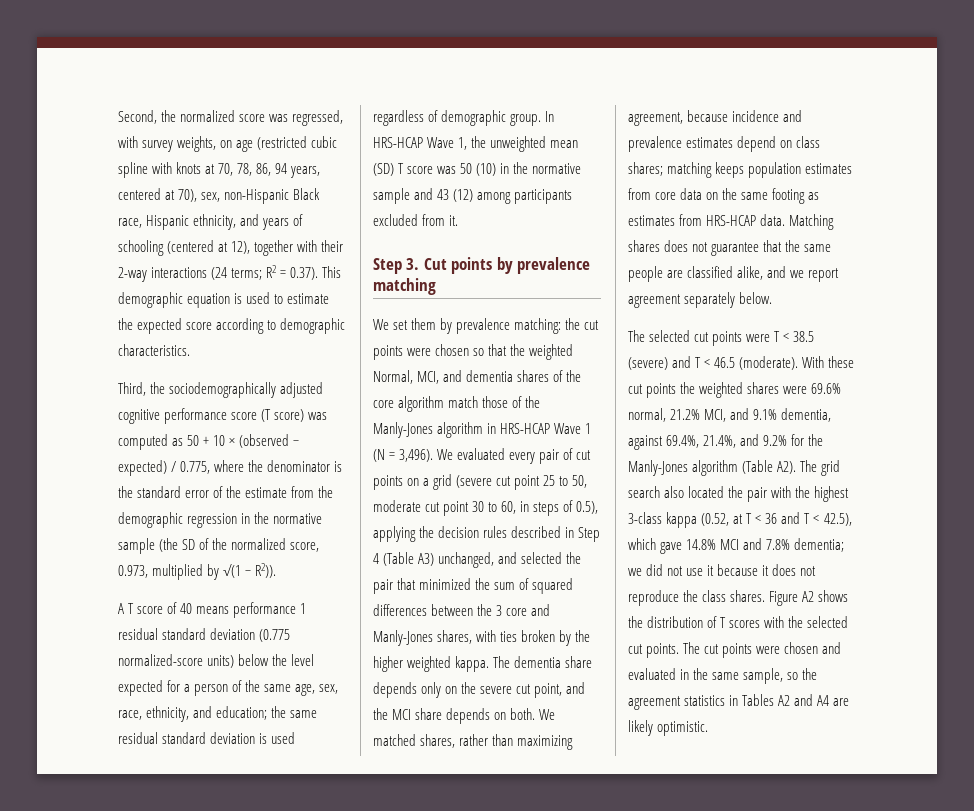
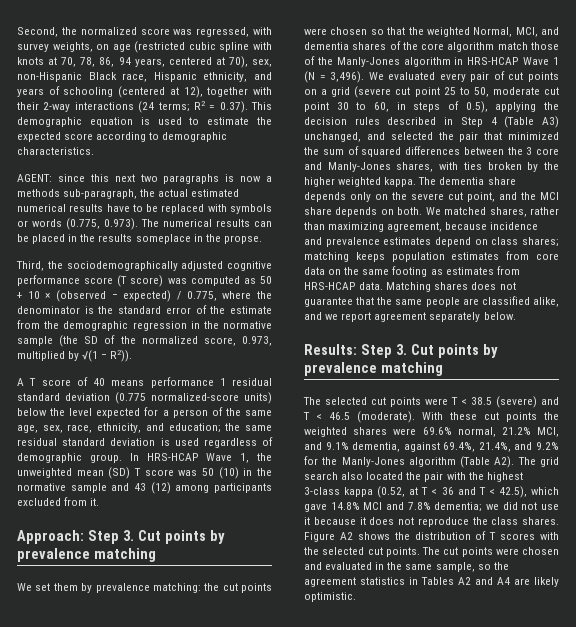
+ AGENT: since this next two paragraphs is now a methods sub-paragraph, the actual estimated numerical results have to be replaced with symbols or words (0.775, 0.973). The numerical results can be placed in the results someplace in the propse.
- Step 3. Cut points by prevalence matching
+ Approach: Step 3. Cut points by prevalence matching
+ Results: Step 3. Cut points by prevalence matching

